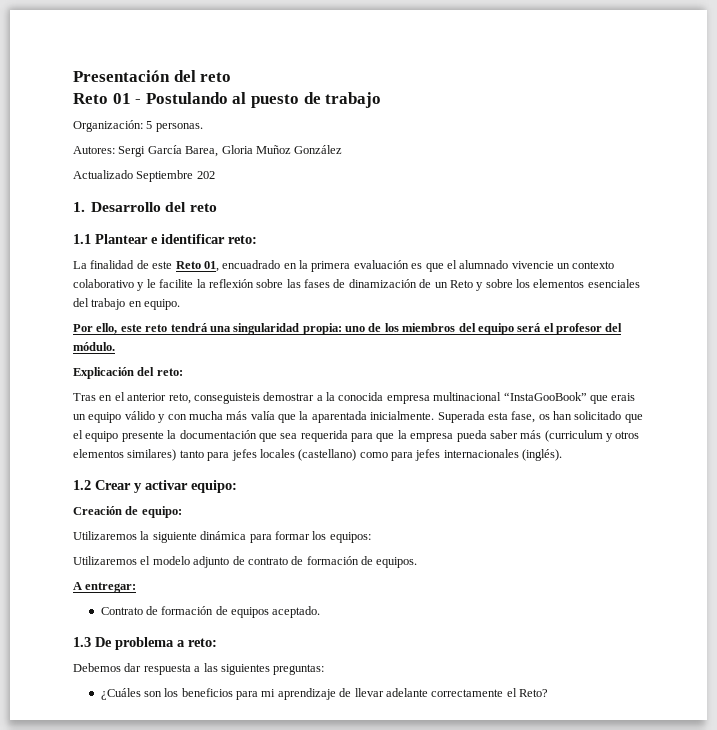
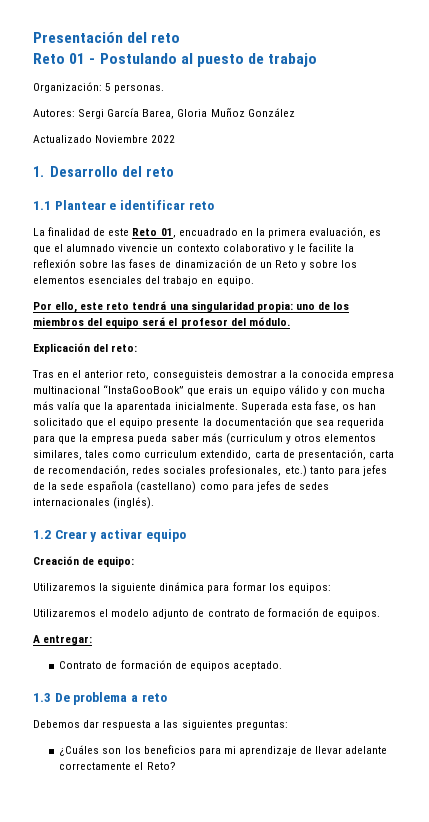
- Actualizado Septiembre 202
+ Actualizado Noviembre 2022
- 1.1 Plantear e identificar reto:
+ 1.1 Plantear e identificar reto
- La finalidad de este Reto 01, encuadrado en la primera evaluación es que el alumnado vivencie un contexto colaborativo y le facilite la reflexión sobre las fases de dinamización de un Reto y sobre los elementos esenciales del trabajo en equipo.
+ La finalidad de este Reto 01, encuadrado en la primera evaluación, es que el alumnado vivencie un contexto colaborativo y le facilite la reflexión sobre las fases de dinamización de un Reto y sobre los elementos esenciales del trabajo en equipo.
- Superada esta fase, os han solicitado que el equipo presente la documentación que sea requerida para que la empresa pueda saber más (curriculum y otros elementos similares) tanto para jefes locales (castellano) como para jefes internacionales (inglés).
+ Superada esta fase, os han solicitado que el equipo presente la documentación que sea requerida para que la empresa pueda saber más (curriculum y otros elementos similares, tales como curriculum extendido, carta de presentación, carta de recomendación, redes sociales profesionales, etc.) tanto para jefes de la sede española (castellano) como para jefes de sedes internacionales (inglés).
- 1.2 Crear y activar equipo:
+ 1.2 Crear y activar equipo
- 1.3 De problema a reto:
+ 1.3 De problema a reto

